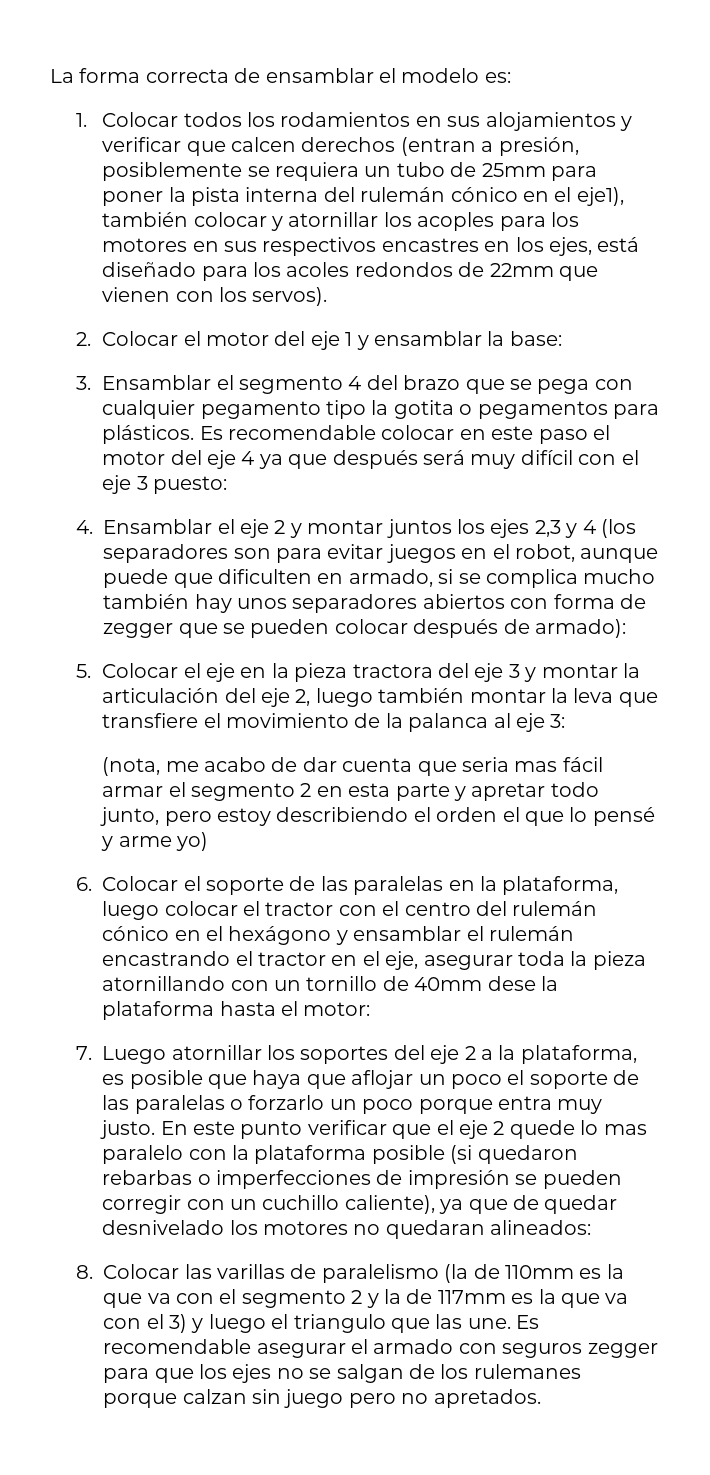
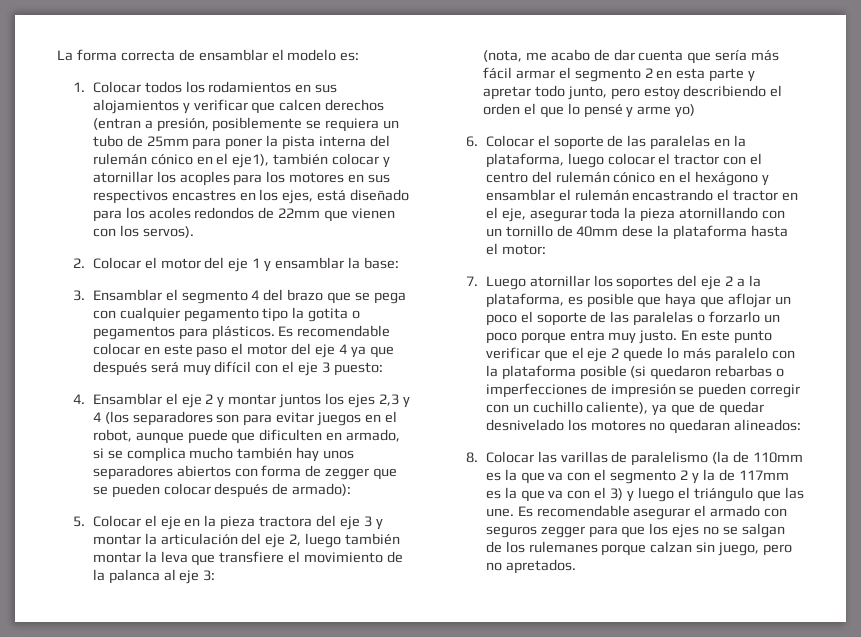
- (nota, me acabo de dar cuenta que seria mas fácil armar el segmento 2 en esta parte y apretar todo junto, pero estoy describiendo el orden el que lo pensé y arme yo)
+ (nota, me acabo de dar cuenta que sería más fácil armar el segmento 2 en esta parte y apretar todo junto, pero estoy describiendo el orden el que lo pensé y arme yo)
- En este punto verificar que el eje 2 quede lo mas paralelo con la plataforma posible (si quedaron rebarbas o imperfecciones de impresión se pueden corregir con un cuchillo caliente), ya que de quedar desnivelado los motores no quedaran alineados:
+ En este punto verificar que el eje 2 quede lo más paralelo con la plataforma posible (si quedaron rebarbas o imperfecciones de impresión se pueden corregir con un cuchillo caliente), ya que de quedar desnivelado los motores no quedaran alineados:
- 8. Colocar las varillas de paralelismo (la de 110mm es la que va con el segmento 2 y la de 117mm es la que va con el 3) y luego el triangulo que las une.
+ 8. Colocar las varillas de paralelismo (la de 110mm es la que va con el segmento 2 y la de 117mm es la que va con el 3) y luego el triángulo que las une.
- Es recomendable asegurar el armado con seguros zegger para que los ejes no se salgan de los rulemanes porque calzan sin juego pero no apretados.
+ Es recomendable asegurar el armado con seguros zegger para que los ejes no se salgan de los rulemanes porque calzan sin juego, pero no apretados.

